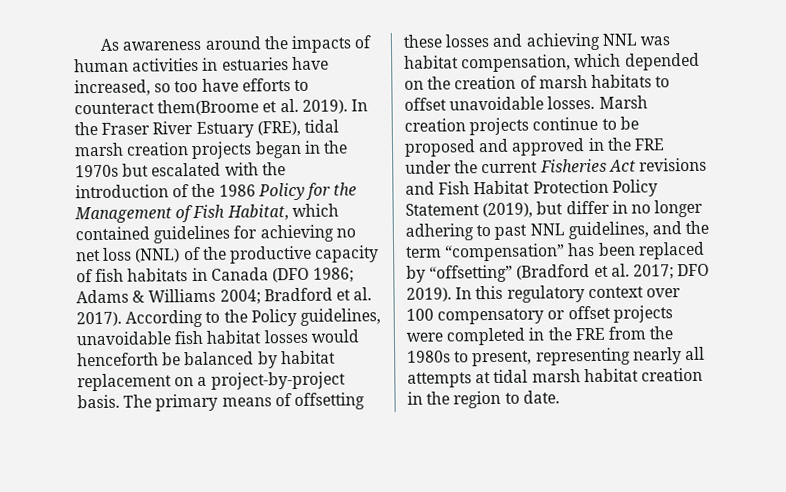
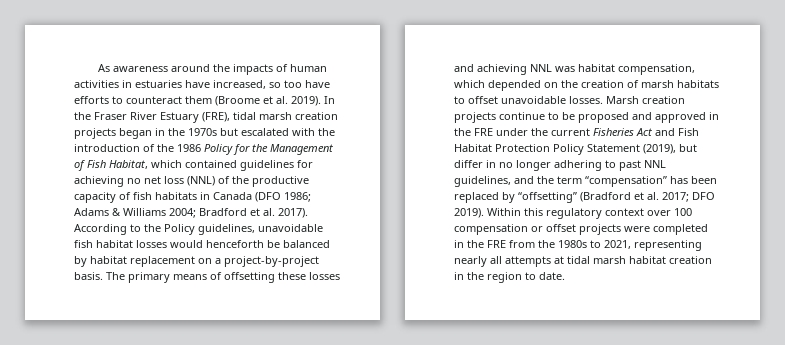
- As awareness around the impacts of human activities in estuaries have increased, so too have efforts to counteract them(Broome et al. 2019).
+ As awareness around the impacts of human activities in estuaries have increased, so too have efforts to counteract them (Broome et al. 2019).
- Marsh creation projects continue to be proposed and approved in the FRE under the current Fisheries Act revisions and Fish Habitat Protection Policy Statement (2019), but differ in no longer adhering to past NNL guidelines, and the term “compensation” has been replaced by “offsetting” (Bradford et al. 2017; DFO 2019).
+ Marsh creation projects continue to be proposed and approved in the FRE under the current Fisheries Act and Fish Habitat Protection Policy Statement (2019), but differ in no longer adhering to past NNL guidelines, and the term “compensation” has been replaced by “offsetting” (Bradford et al. 2017; DFO 2019).
- In this regulatory context over 100 compensatory or offset projects were completed in the FRE from the 1980s to present, representing nearly all attempts at tidal marsh habitat creation in the region to date.
+ Within this regulatory context over 100 compensation or offset projects were completed in the FRE from the 1980s to 2021, representing nearly all attempts at tidal marsh habitat creation in the region to date.

